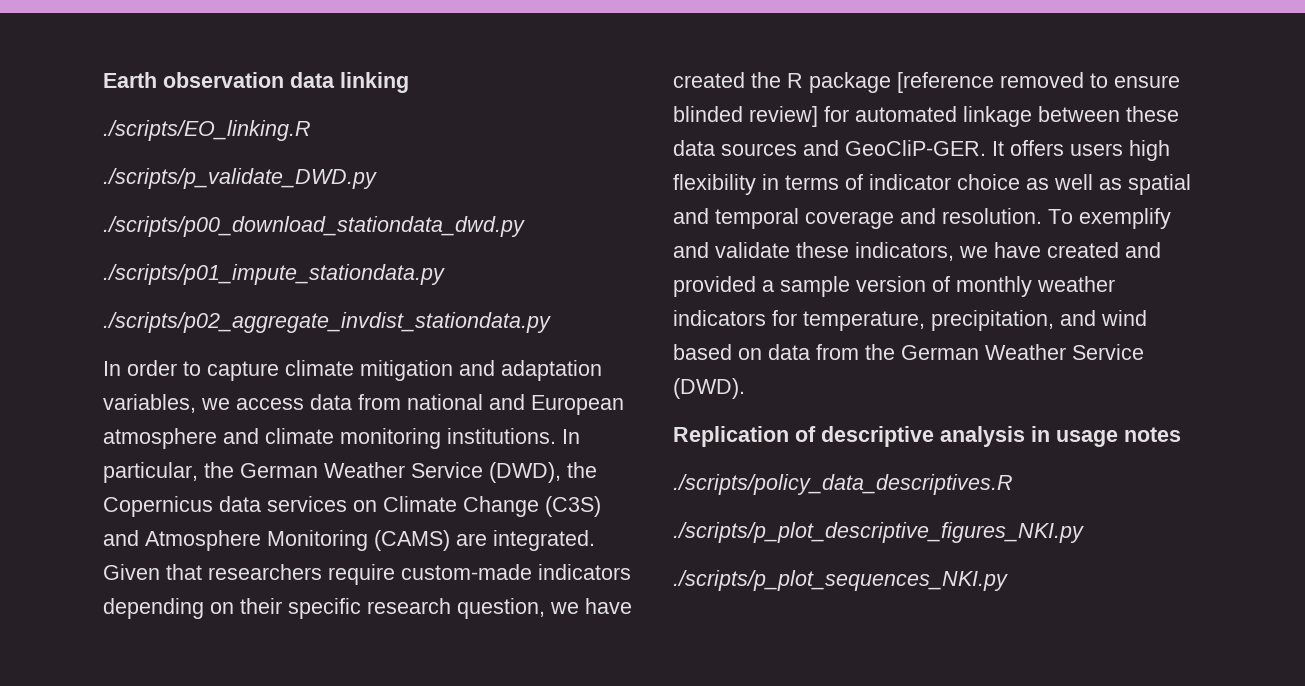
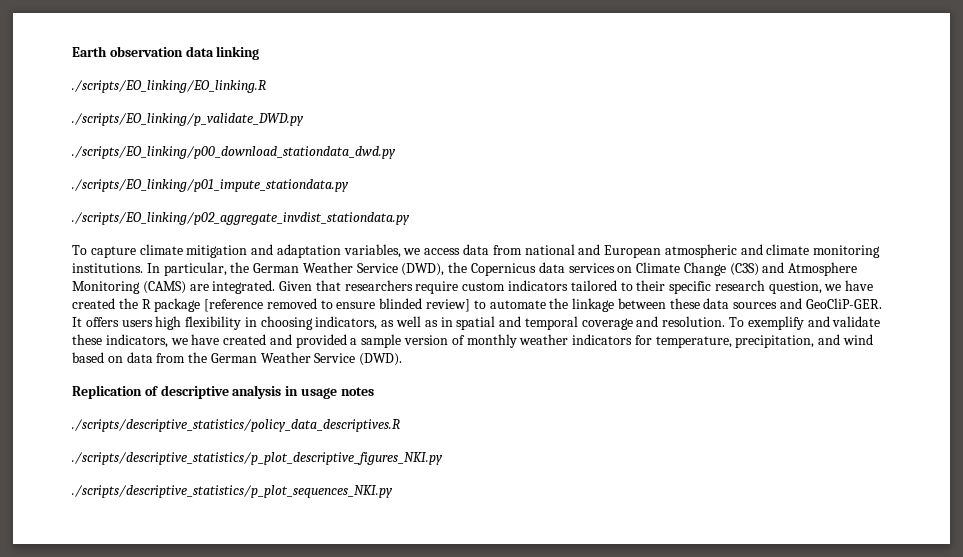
- ./scripts/EO_linking.R
- ./scripts/p_validate_DWD.py
- ./scripts/p00_download_stationdata_dwd.py
- ./scripts/p01_impute_stationdata.py
- ./scripts/p02_aggregate_invdist_stationdata.py
- In order to capture climate mitigation and adaptation variables, we access data from national and European atmosphere and climate monitoring institutions.
+ ./scripts/EO_linking/EO_linking.R
+ ./scripts/EO_linking/p_validate_DWD.py
+ ./scripts/EO_linking/p00_download_stationdata_dwd.py
+ ./scripts/EO_linking/p01_impute_stationdata.py
+ ./scripts/EO_linking/p02_aggregate_invdist_stationdata.py
+ To capture climate mitigation and adaptation variables, we access data from national and European atmospheric and climate monitoring institutions.
- Given that researchers require custom-made indicators depending on their specific research question, we have created the R package [reference removed to ensure blinded review] for automated linkage between these data sources and GeoCliP-GER.
+ Given that researchers require custom indicators tailored to their specific research question, we have created the R package [reference removed to ensure blinded review] to automate the linkage between these data sources and GeoCliP-GER.
- It offers users high flexibility in terms of indicator choice as well as spatial and temporal coverage and resolution.
+ It offers users high flexibility in choosing indicators, as well as in spatial and temporal coverage and resolution.
- ./scripts/policy_data_descriptives.R
- ./scripts/p_plot_descriptive_figures_NKI.py
- ./scripts/p_plot_sequences_NKI.py
+ ./scripts/descriptive_statistics/policy_data_descriptives.R
+ ./scripts/descriptive_statistics/p_plot_descriptive_figures_NKI.py
+ ./scripts/descriptive_statistics/p_plot_sequences_NKI.py

